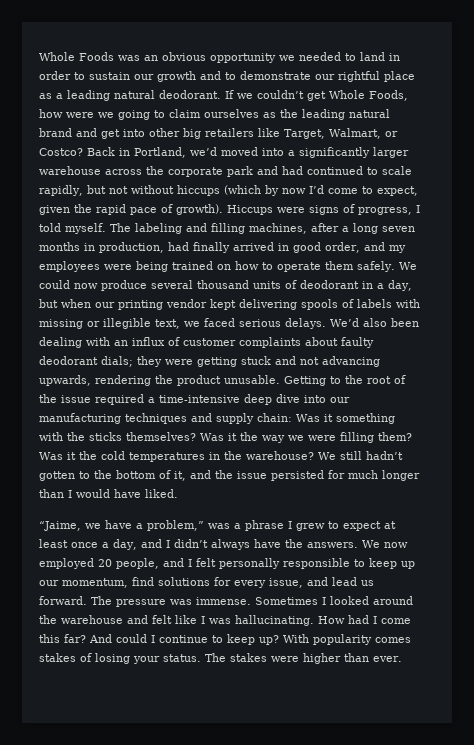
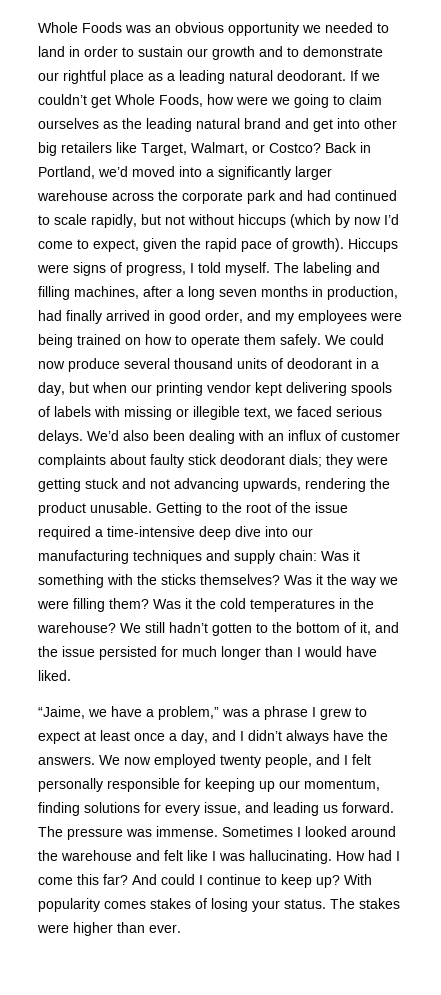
- We’d also been dealing with an influx of customer complaints about faulty deodorant dials; they were getting stuck and not advancing upwards, rendering the product unusable.
+ We’d also been dealing with an influx of customer complaints about faulty stick deodorant dials; they were getting stuck and not advancing upwards, rendering the product unusable.
- We now employed 20 people, and I felt personally responsible to keep up our momentum, find solutions for every issue, and lead us forward.
+ We now employed twenty people, and I felt personally responsible for keeping up our momentum, finding solutions for every issue, and leading us forward.

